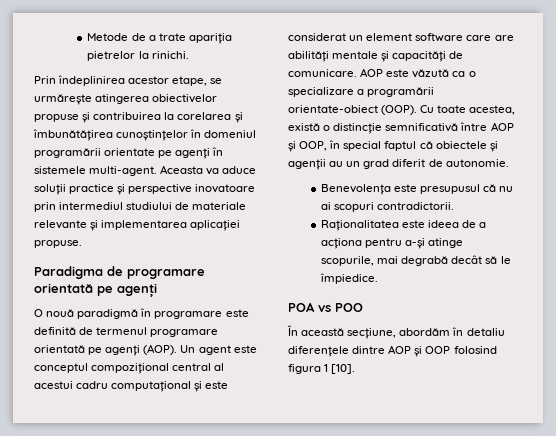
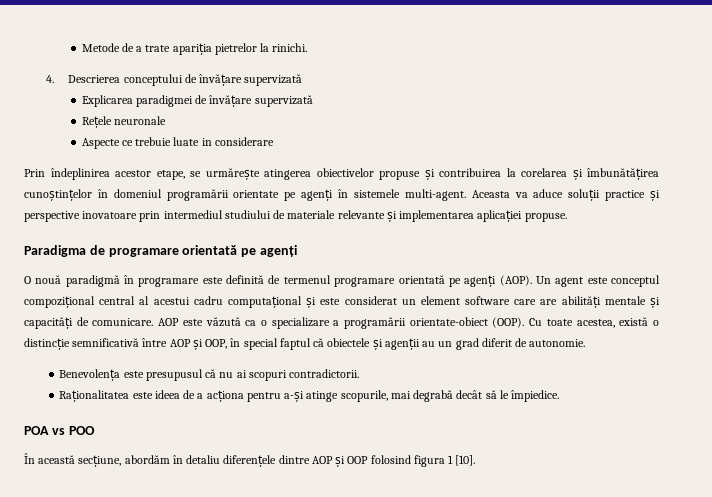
+ 4. Descrierea conceptului de învățare supervizată
+ Explicarea paradigmei de învățare supervizată
+ Rețele neuronale
+ Aspecte ce trebuie luate in considerare

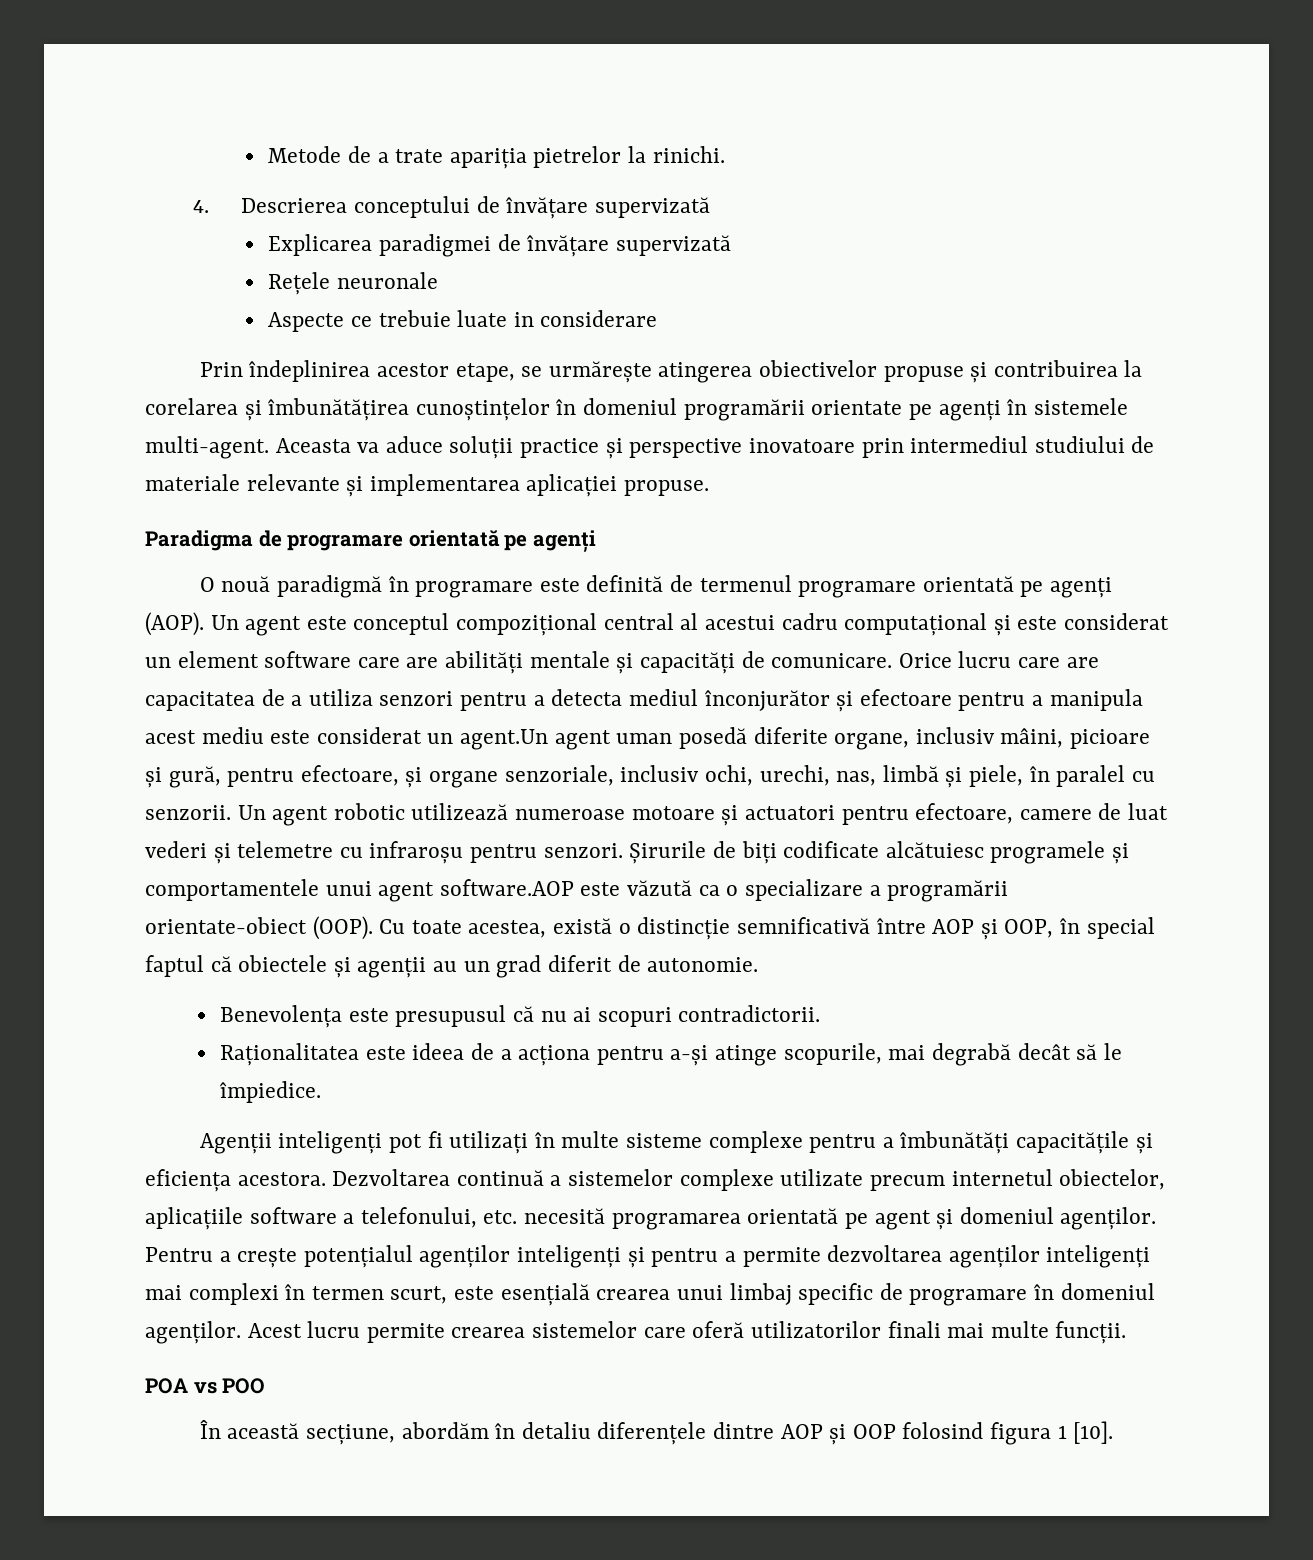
- AOP este văzută ca o specializare a programării orientate-obiect (OOP).
+ Orice lucru care are capacitatea de a utiliza senzori pentru a detecta mediul înconjurător și efectoare pentru a manipula acest mediu este considerat un agent.Un agent uman posedă diferite organe, inclusiv mâini, picioare și gură, pentru efectoare, și organe senzoriale, inclusiv ochi, urechi, nas, limbă și piele, în paralel cu senzorii. Un agent robotic utilizează numeroase motoare și actuatori pentru efectoare, camere de luat vederi și telemetre cu infraroșu pentru senzori. Șirurile de biți codificate alcătuiesc programele și comportamentele unui agent software.AOP este văzută ca o specializare a programării orientate-obiect (OOP).
+ Agenții inteligenți pot fi utilizați în multe sisteme complexe pentru a îmbunătăți capacitățile și eficiența acestora. Dezvoltarea continuă a sistemelor complexe utilizate precum internetul obiectelor, aplicațiile software a telefonului, etc. necesită programarea orientată pe agent și domeniul agenților. Pentru a crește potențialul agenților inteligenți și pentru a permite dezvoltarea agenților inteligenți mai complexi în termen scurt, este esențială crearea unui limbaj specific de programare în domeniul agenților. Acest lucru permite crearea sistemelor care oferă utilizatorilor finali mai multe funcții.

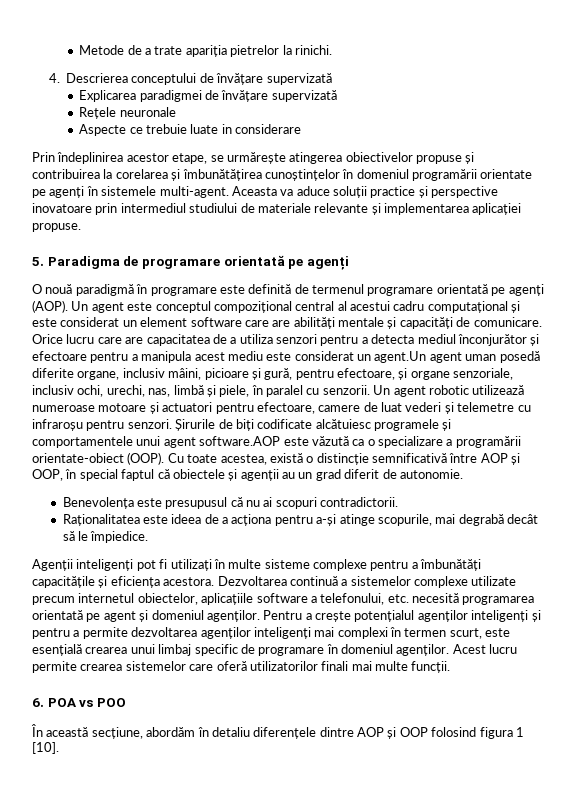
- Paradigma de programare orientată pe agenți
+ 5. Paradigma de programare orientată pe agenți
- POA vs POO
+ 6. POA vs POO

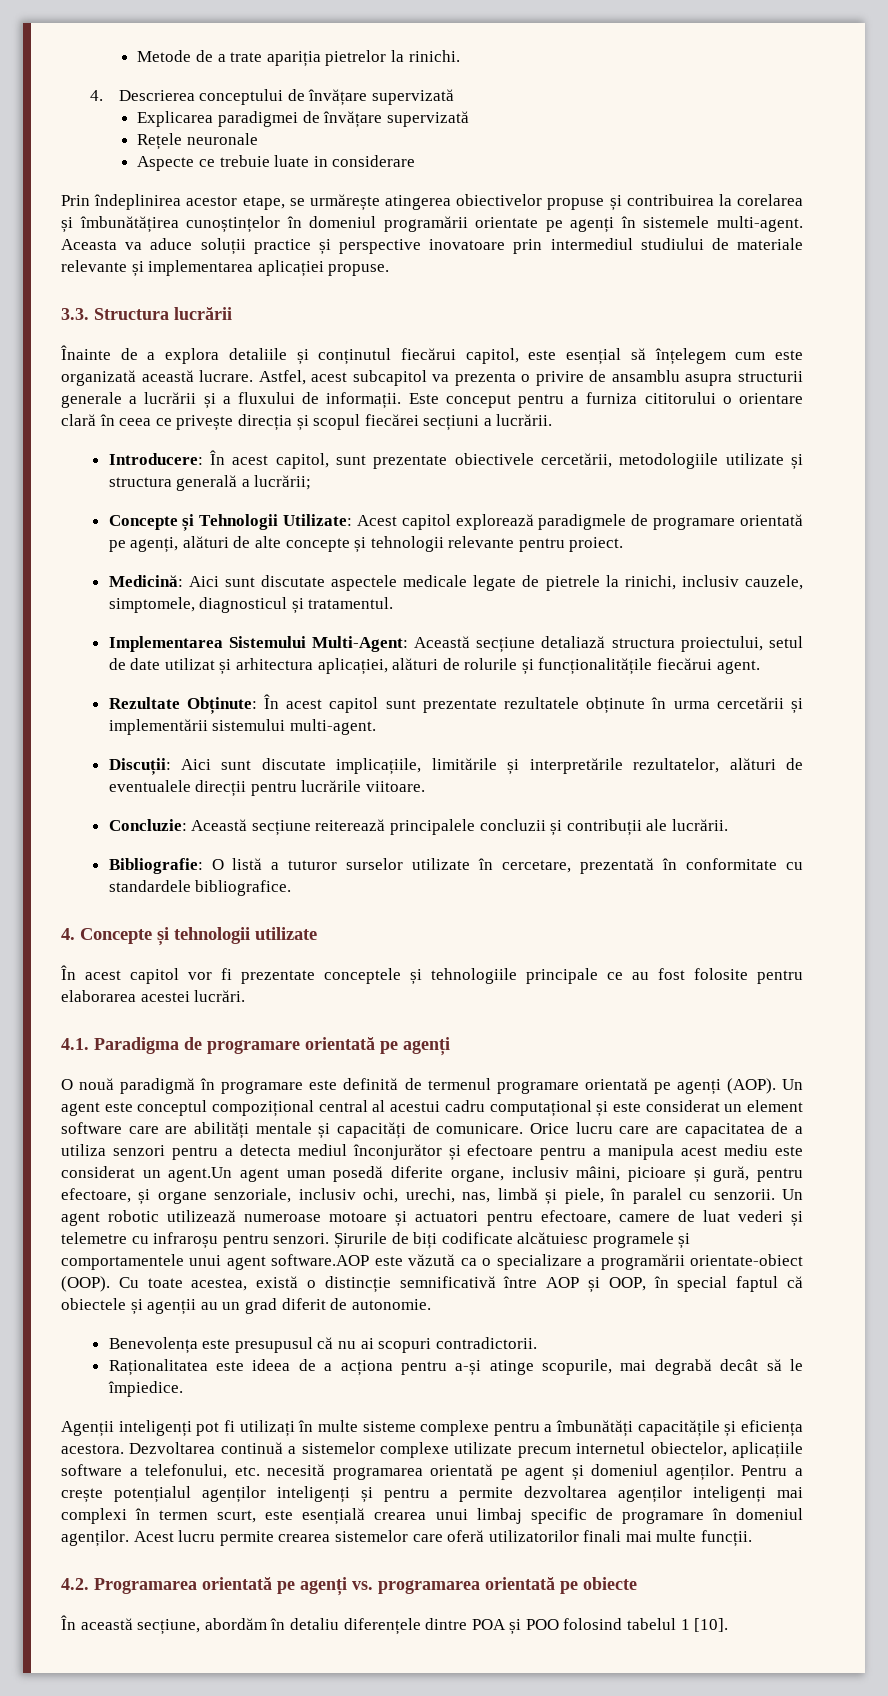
- 5. Paradigma de programare orientată pe agenți
+ 3.3. Structura lucrării
+ Înainte de a explora detaliile și conținutul fiecărui capitol, este esențial să înțelegem cum este organizată această lucrare. Astfel, acest subcapitol va prezenta o privire de ansamblu asupra structurii generale a lucrării și a fluxului de informații. Este conceput pentru a furniza cititorului o orientare clară în ceea ce privește direcția și scopul fiecărei secțiuni a lucrării.
+ Introducere: În acest capitol, sunt prezentate obiectivele cercetării, metodologiile utilizate și structura generală a lucrării;
+ Concepte și Tehnologii Utilizate: Acest capitol explorează paradigmele de programare orientată pe agenți, alături de alte concepte și tehnologii relevante pentru proiect.
+ Medicină: Aici sunt discutate aspectele medicale legate de pietrele la rinichi, inclusiv cauzele, simptomele, diagnosticul și tratamentul.
+ Implementarea Sistemului Multi-Agent: Această secțiune detaliază structura proiectului, setul de date utilizat și arhitectura aplicației, alături de rolurile și funcționalitățile fiecărui agent.
+ Rezultate Obținute: În acest capitol sunt prezentate rezultatele obținute în urma cercetării și implementării sistemului multi-agent.
+ Discuții: Aici sunt discutate implicațiile, limitările și interpretările rezultatelor, alături de eventualele direcții pentru lucrările viitoare.
+ Concluzie: Această secțiune reiterează principalele concluzii și contribuții ale lucrării.
+ Bibliografie: O listă a tuturor surselor utilizate în cercetare, prezentată în conformitate cu standardele bibliografice.
+ 4. Concepte și tehnologii utilizate
+ În acest capitol vor fi prezentate conceptele și tehnologiile principale ce au fost folosite pentru elaborarea acestei lucrări.
+ 4.1. Paradigma de programare orientată pe agenți
- 6. POA vs POO
+ 4.2. Programarea orientată pe agenți vs. programarea orientată pe obiecte
- În această secțiune, abordăm în detaliu diferențele dintre AOP și OOP folosind figura 1 [10].
+ În această secțiune, abordăm în detaliu diferențele dintre POA și POO folosind tabelul 1 [10].

